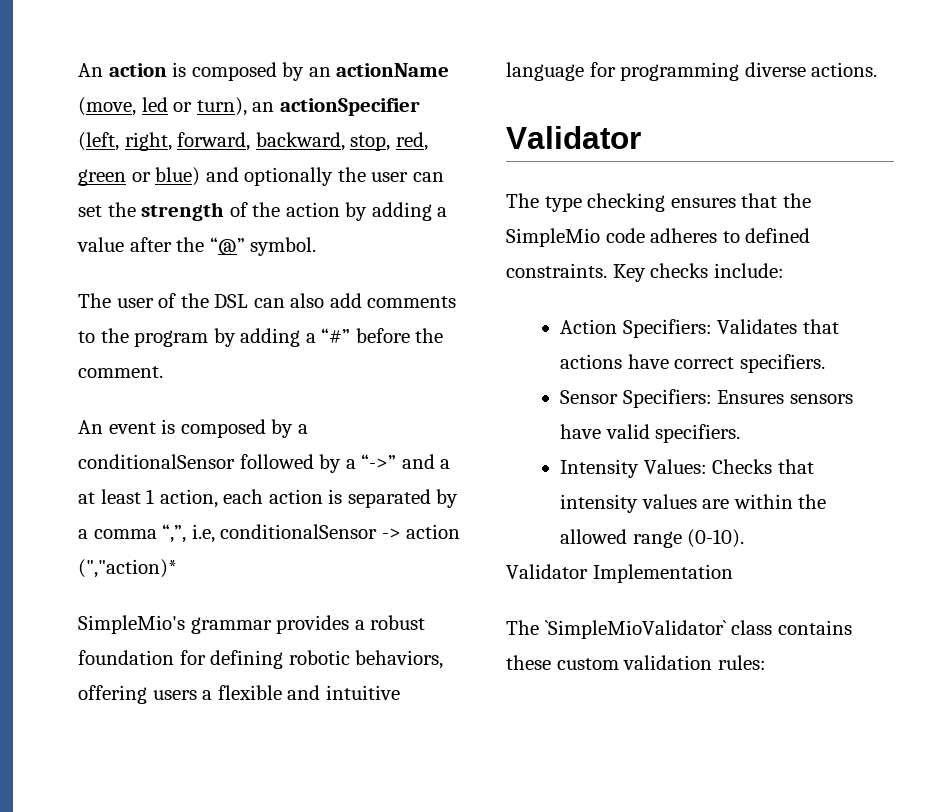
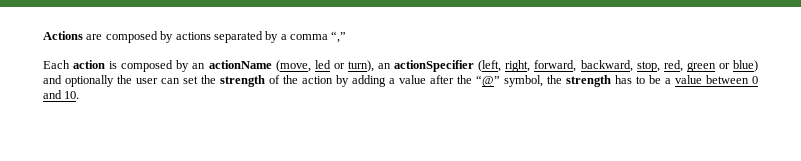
- An action is composed by an actionName (move, led or turn), an actionSpecifier (left, right, forward, backward, stop, red, green or blue) and optionally the user can set the strength of the action by adding a value after the “@” symbol.
- The user of the DSL can also add comments to the program by adding a “#” before the comment.
- An event is composed by a conditionalSensor followed by a “->” and a at least 1 action, each action is separated by a comma “,”, i.e, conditionalSensor -> action (","action)*
- SimpleMio's grammar provides a robust foundation for defining robotic behaviors, offering users a flexible and intuitive language for programming diverse actions.
- Validator
- The type checking ensures that the SimpleMio code adheres to defined constraints. Key checks include:
- Action Specifiers: Validates that actions have correct specifiers.
- Sensor Specifiers: Ensures sensors have valid specifiers.
- Intensity Values: Checks that intensity values are within the allowed range (0-10).
- Validator Implementation
- The `SimpleMioValidator` class contains these custom validation rules:
+ Actions are composed by actions separated by a comma “,”
+ Each action is composed by an actionName (move, led or turn), an actionSpecifier (left, right, forward, backward, stop, red, green or blue) and optionally the user can set the strength of the action by adding a value after the “@” symbol, the strength has to be a value between 0 and 10.

